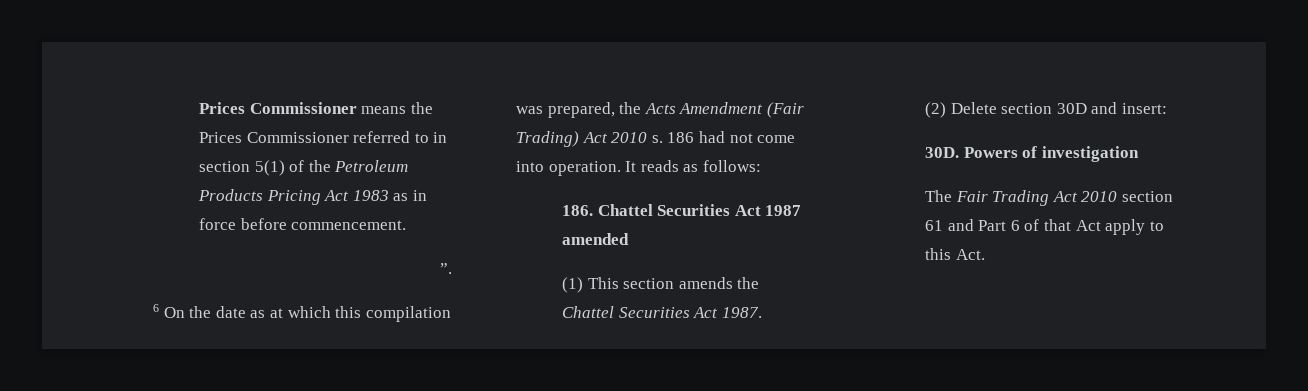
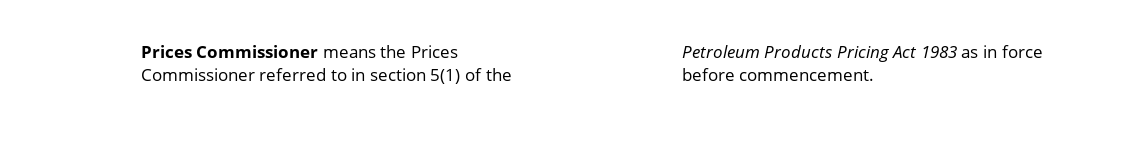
- ”.
- 6 On the date as at which this compilation was prepared, the Acts Amendment (Fair Trading) Act 2010 s. 186 had not come into operation. It reads as follows:
- 186. Chattel Securities Act 1987 amended
- (1) This section amends the Chattel Securities Act 1987.
- (2) Delete section 30D and insert:
- 30D. Powers of investigation
- The Fair Trading Act 2010 section 61 and Part 6 of that Act apply to this Act.

